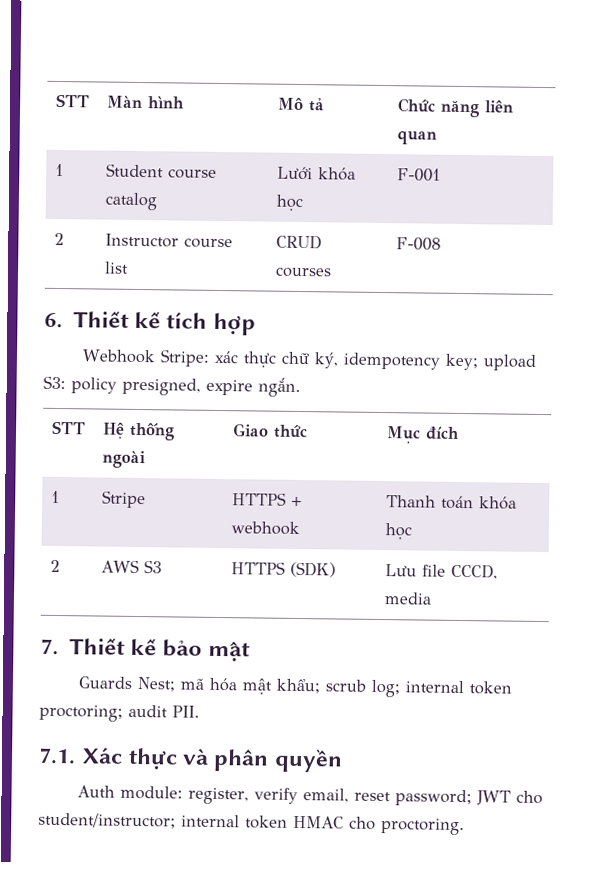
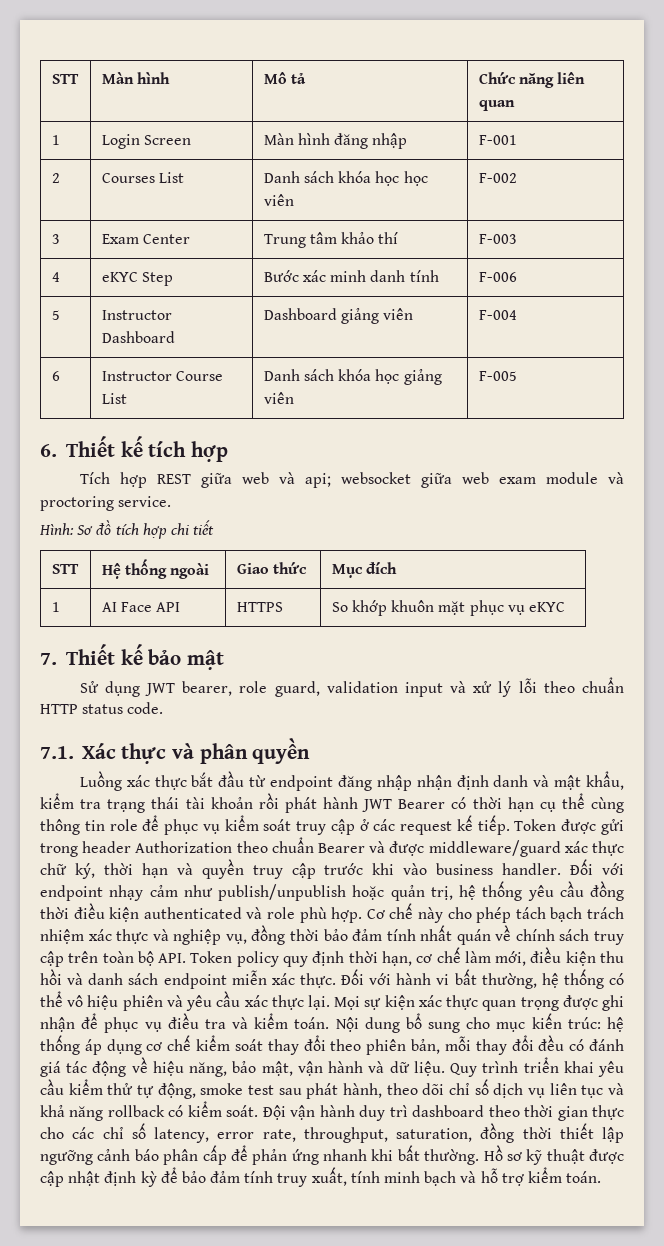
- 1 | Student course catalog | Lưới khóa học | F-001
- 2 | Instructor course list | CRUD courses | F-008
+ 1 | Login Screen | Màn hình đăng nhập | F-001
+ 2 | Courses List | Danh sách khóa học học viên | F-002
+ 3 | Exam Center | Trung tâm khảo thí | F-003
+ 4 | eKYC Step | Bước xác minh danh tính | F-006
+ 5 | Instructor Dashboard | Dashboard giảng viên | F-004
+ 6 | Instructor Course List | Danh sách khóa học giảng viên | F-005
- Webhook Stripe: xác thực chữ ký, idempotency key; upload S3: policy presigned, expire ngắn.
+ Tích hợp REST giữa web và api; websocket giữa web exam module và proctoring service.
+ Hình: Sơ đồ tích hợp chi tiết
- 1 | Stripe | HTTPS + webhook | Thanh toán khóa học
- 2 | AWS S3 | HTTPS (SDK) | Lưu file CCCD, media
+ 1 | AI Face API | HTTPS | So khớp khuôn mặt phục vụ eKYC
- Guards Nest; mã hóa mật khẩu; scrub log; internal token proctoring; audit PII.
+ Sử dụng JWT bearer, role guard, validation input và xử lý lỗi theo chuẩn HTTP status code.
- Auth module: register, verify email, reset password; JWT cho student/instructor; internal token HMAC cho proctoring.
+ Luồng xác thực bắt đầu từ endpoint đăng nhập nhận định danh và mật khẩu, kiểm tra trạng thái tài khoản rồi phát hành JWT Bearer có thời hạn cụ thể cùng thông tin role để phục vụ kiểm soát truy cập ở các request kế tiếp. Token được gửi trong header Authorization theo chuẩn Bearer và được middleware/guard xác thực chữ ký, thời hạn và quyền truy cập trước khi vào business handler. Đối với endpoint nhạy cảm như publish/unpublish hoặc quản trị, hệ thống yêu cầu đồng thời điều kiện authenticated và role phù hợp. Cơ chế này cho phép tách bạch trách nhiệm xác thực và nghiệp vụ, đồng thời bảo đảm tính nhất quán về chính sách truy cập trên toàn bộ API. Token policy quy định thời hạn, cơ chế làm mới, điều kiện thu hồi và danh sách endpoint miễn xác thực. Đối với hành vi bất thường, hệ thống có thể vô hiệu phiên và yêu cầu xác thực lại. Mọi sự kiện xác thực quan trọng được ghi nhận để phục vụ điều tra và kiểm toán. Nội dung bổ sung cho mục kiến trúc: hệ thống áp dụng cơ chế kiểm soát thay đổi theo phiên bản, mỗi thay đổi đều có đánh giá tác động về hiệu năng, bảo mật, vận hành và dữ liệu. Quy trình triển khai yêu cầu kiểm thử tự động, smoke test sau phát hành, theo dõi chỉ số dịch vụ liên tục và khả năng rollback có kiểm soát. Đội vận hành duy trì dashboard theo thời gian thực cho các chỉ số latency, error rate, throughput, saturation, đồng thời thiết lập ngưỡng cảnh báo phân cấp để phản ứng nhanh khi bất thường. Hồ sơ kỹ thuật được cập nhật định kỳ để bảo đảm tính truy xuất, tính minh bạch và hỗ trợ kiểm toán.

